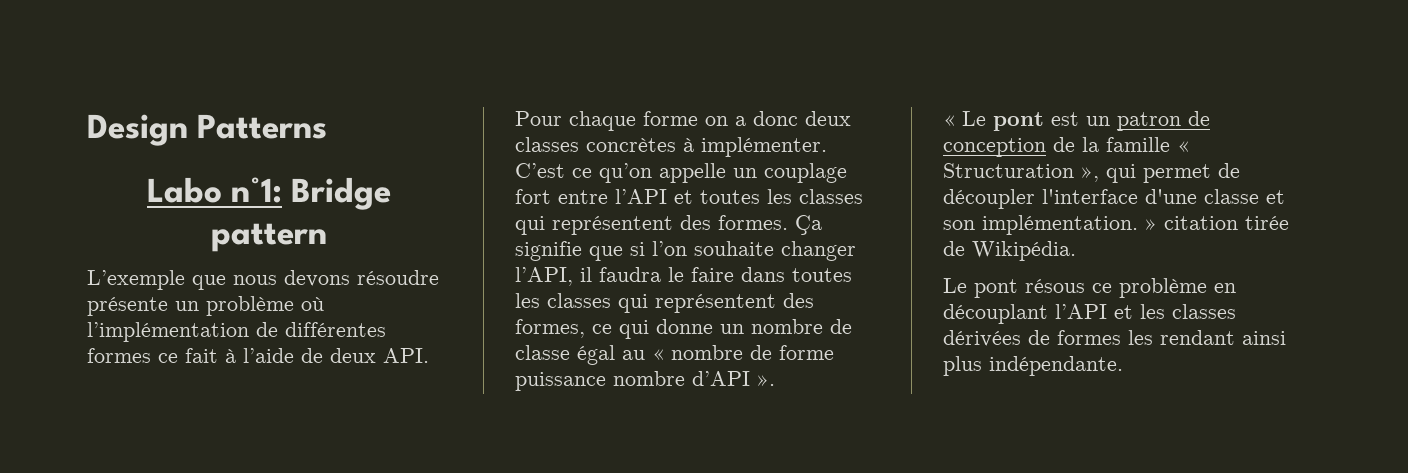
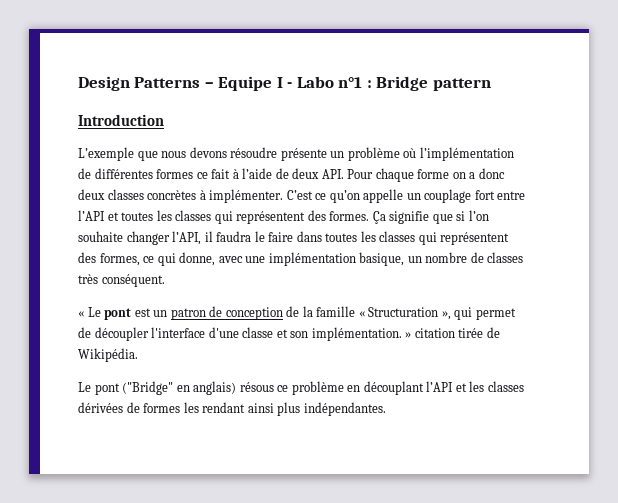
- Design Patterns
- Labo n°1: Bridge pattern
+ Design Patterns – Equipe I - Labo n°1 : Bridge pattern
+ Introduction
- Ça signifie que si l’on souhaite changer l’API, il faudra le faire dans toutes les classes qui représentent des formes, ce qui donne un nombre de classe égal au « nombre de forme puissance nombre d’API ».
+ Ça signifie que si l’on souhaite changer l’API, il faudra le faire dans toutes les classes qui représentent des formes, ce qui donne, avec une implémentation basique, un nombre de classes très conséquent.
- Le pont résous ce problème en découplant l’API et les classes dérivées de formes les rendant ainsi plus indépendante.
+ Le pont ("Bridge" en anglais) résous ce problème en découplant l’API et les classes dérivées de formes les rendant ainsi plus indépendantes.

